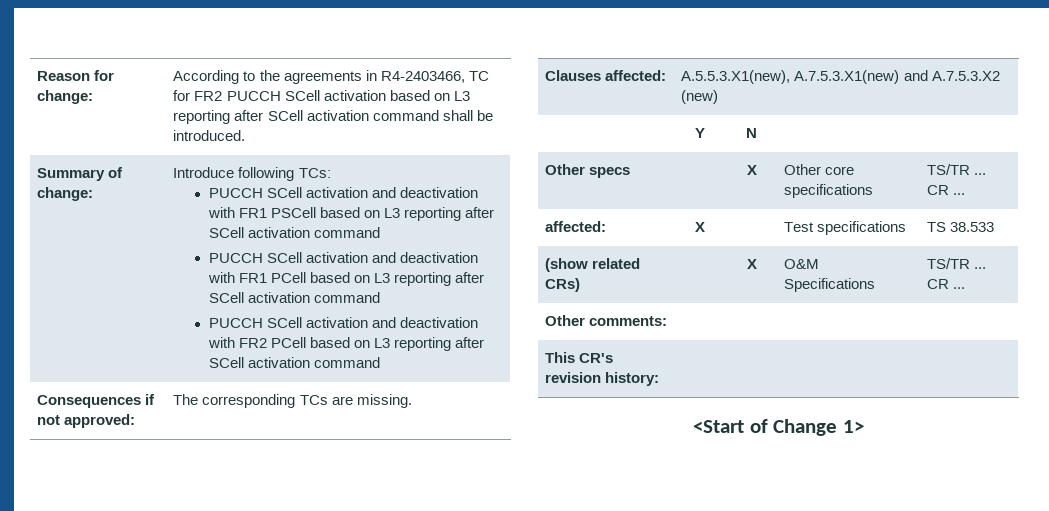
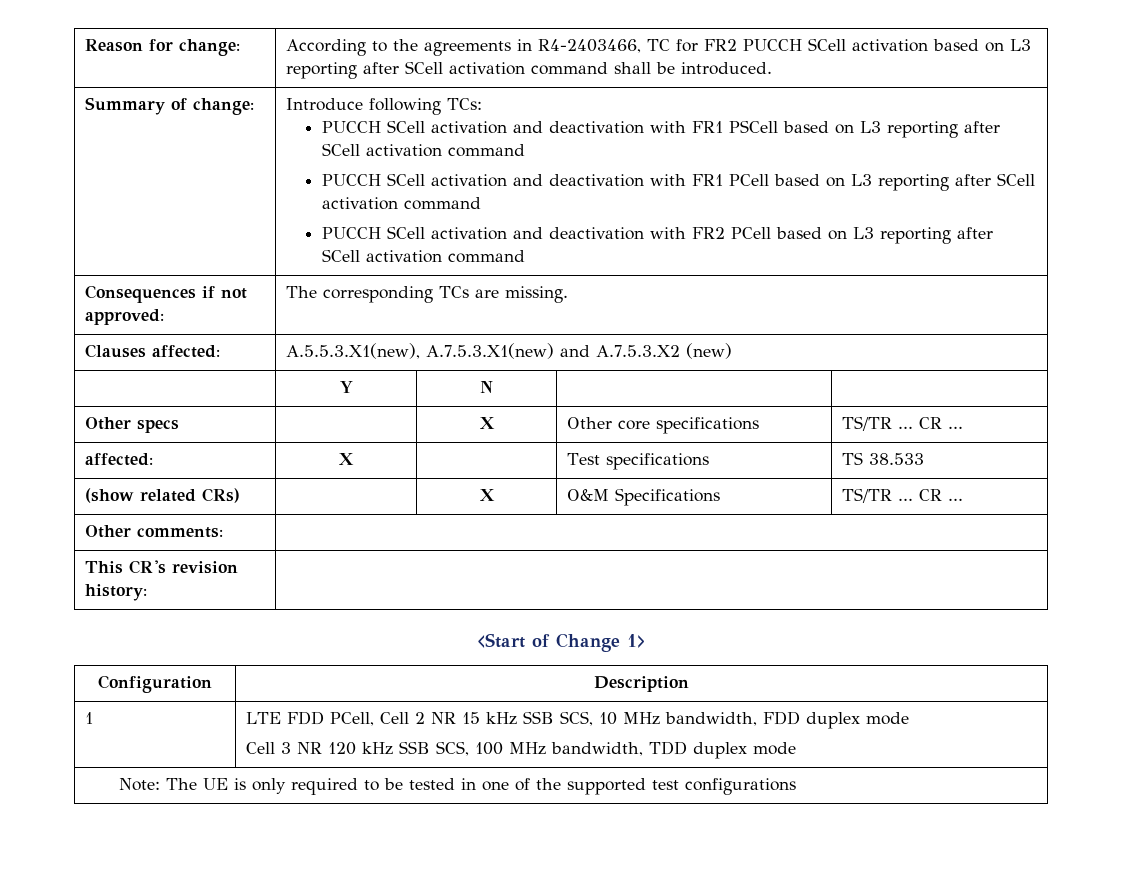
+ Configuration | Description
+ 1 | LTE FDD PCell, Cell 2 NR 15 kHz SSB SCS, 10 MHz bandwidth, FDD duplex mode
+ Cell 3 NR 120 kHz SSB SCS, 100 MHz bandwidth, TDD duplex mode
+ Note: The UE is only required to be tested in one of the supported test configurations

